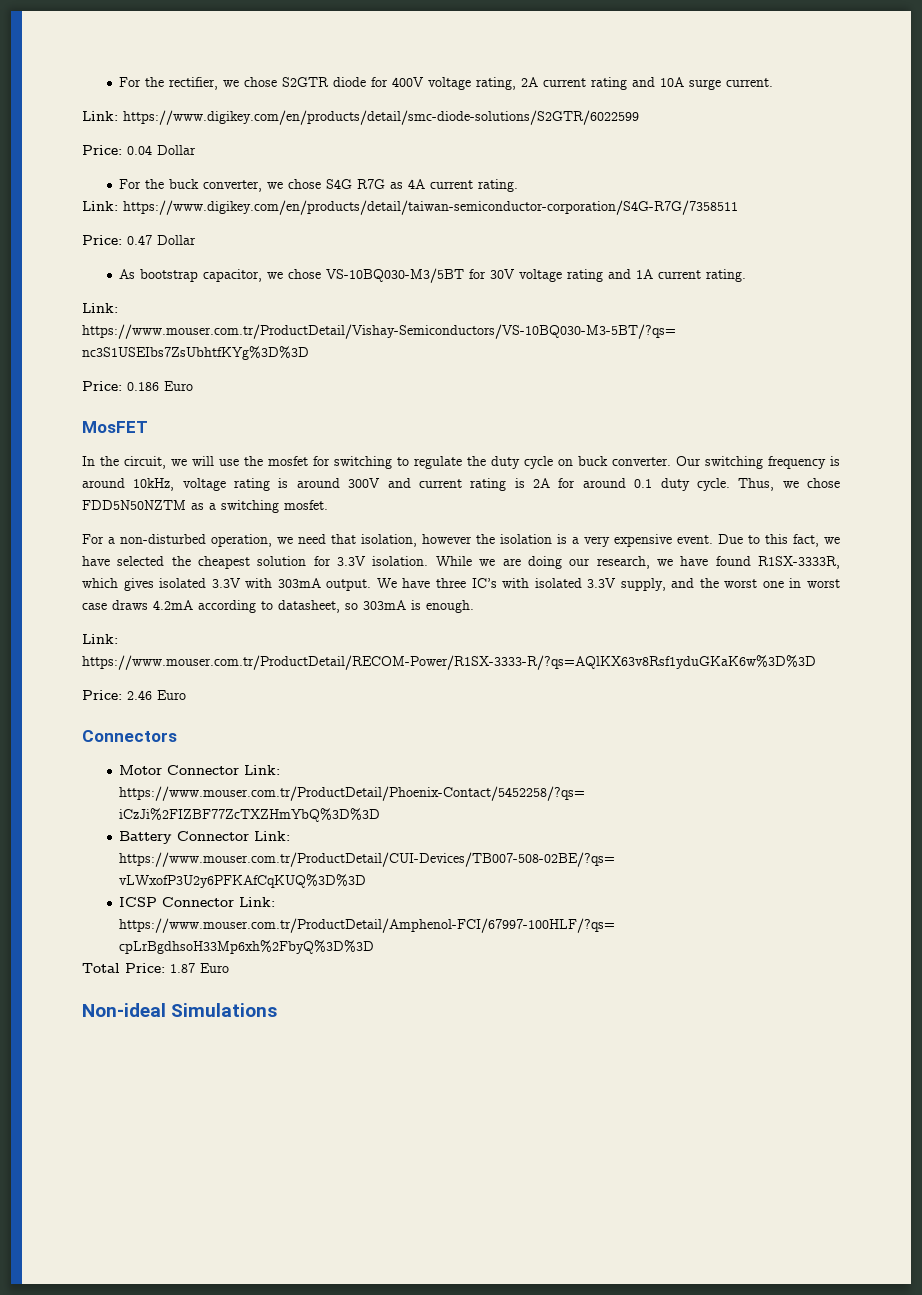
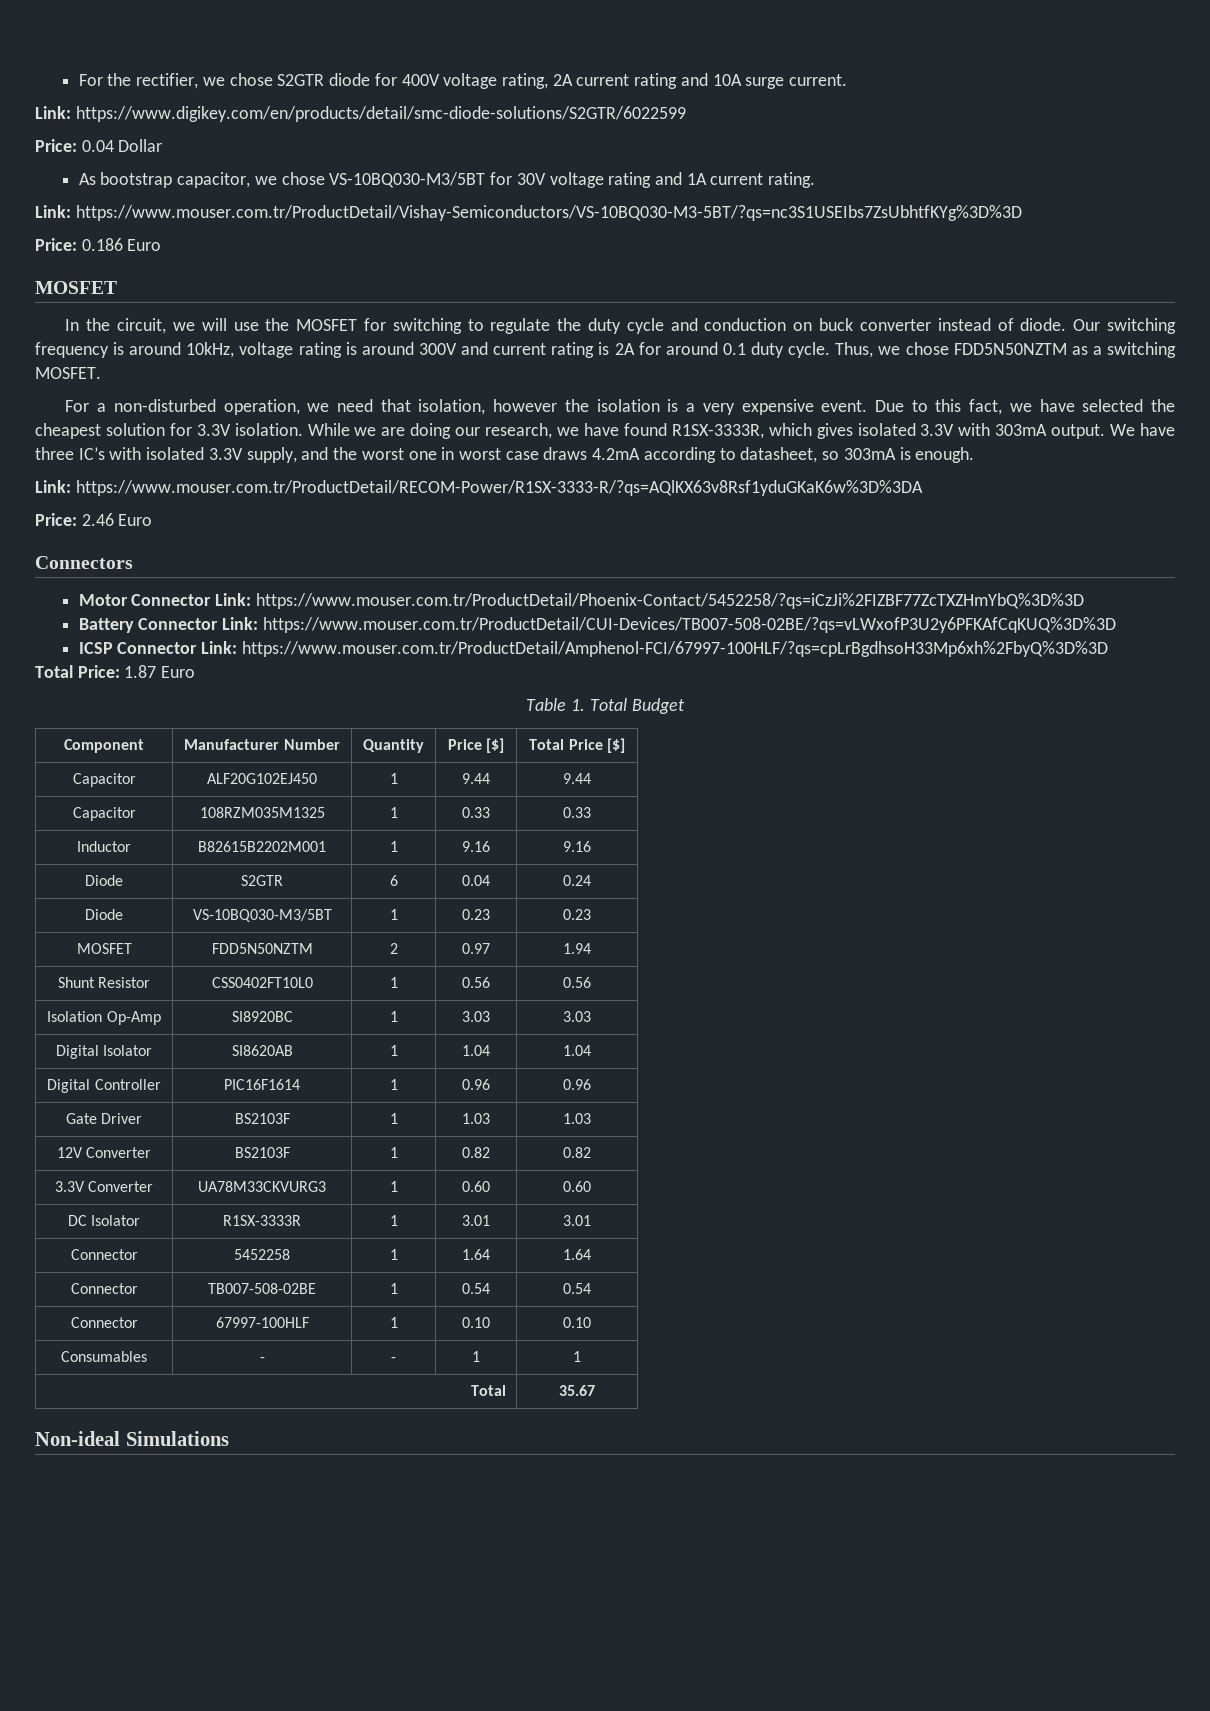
- For the buck converter, we chose S4G R7G as 4A current rating.
- Link: https://www.digikey.com/en/products/detail/taiwan-semiconductor-corporation/S4G-R7G/7358511
- Price: 0.47 Dollar
  Price: 0.186 Euro
- MosFET
+ MOSFET
- In the circuit, we will use the mosfet for switching to regulate the duty cycle on buck converter.
+ In the circuit, we will use the MOSFET for switching to regulate the duty cycle and conduction on buck converter instead of diode.
- Thus, we chose FDD5N50NZTM as a switching mosfet.
+ Thus, we chose FDD5N50NZTM as a switching MOSFET.
- Link: https://www.mouser.com.tr/ProductDetail/RECOM-Power/R1SX-3333-R/?qs=AQlKX63v8Rsf1yduGKaK6w%3D%3D
+ Link: https://www.mouser.com.tr/ProductDetail/RECOM-Power/R1SX-3333-R/?qs=AQlKX63v8Rsf1yduGKaK6w%3D%3DA
+ Table 1. Total Budget
+ Component | Manufacturer Number | Quantity | Price [$] | Total Price [$]
+ Capacitor | ALF20G102EJ450 | 1 | 9.44 | 9.44
+ Capacitor | 108RZM035M1325 | 1 | 0.33 | 0.33
+ Inductor | B82615B2202M001 | 1 | 9.16 | 9.16
+ Diode | S2GTR | 6 | 0.04 | 0.24
+ Diode | VS-10BQ030-M3/5BT | 1 | 0.23 | 0.23
+ MOSFET | FDD5N50NZTM | 2 | 0.97 | 1.94
+ Shunt Resistor | CSS0402FT10L0 | 1 | 0.56 | 0.56
+ Isolation Op-Amp | SI8920BC | 1 | 3.03 | 3.03
+ Digital Isolator | SI8620AB | 1 | 1.04 | 1.04
+ Digital Controller | PIC16F1614 | 1 | 0.96 | 0.96
+ Gate Driver | BS2103F | 1 | 1.03 | 1.03
+ 12V Converter | BS2103F | 1 | 0.82 | 0.82
+ 3.3V Converter | UA78M33CKVURG3 | 1 | 0.60 | 0.60
+ DC Isolator | R1SX-3333R | 1 | 3.01 | 3.01
+ Connector | 5452258 | 1 | 1.64 | 1.64
+ Connector | TB007-508-02BE | 1 | 0.54 | 0.54
+ Connector | 67997-100HLF | 1 | 0.10 | 0.10
+ Consumables | - | - | 1 | 1
+ Total | 35.67

